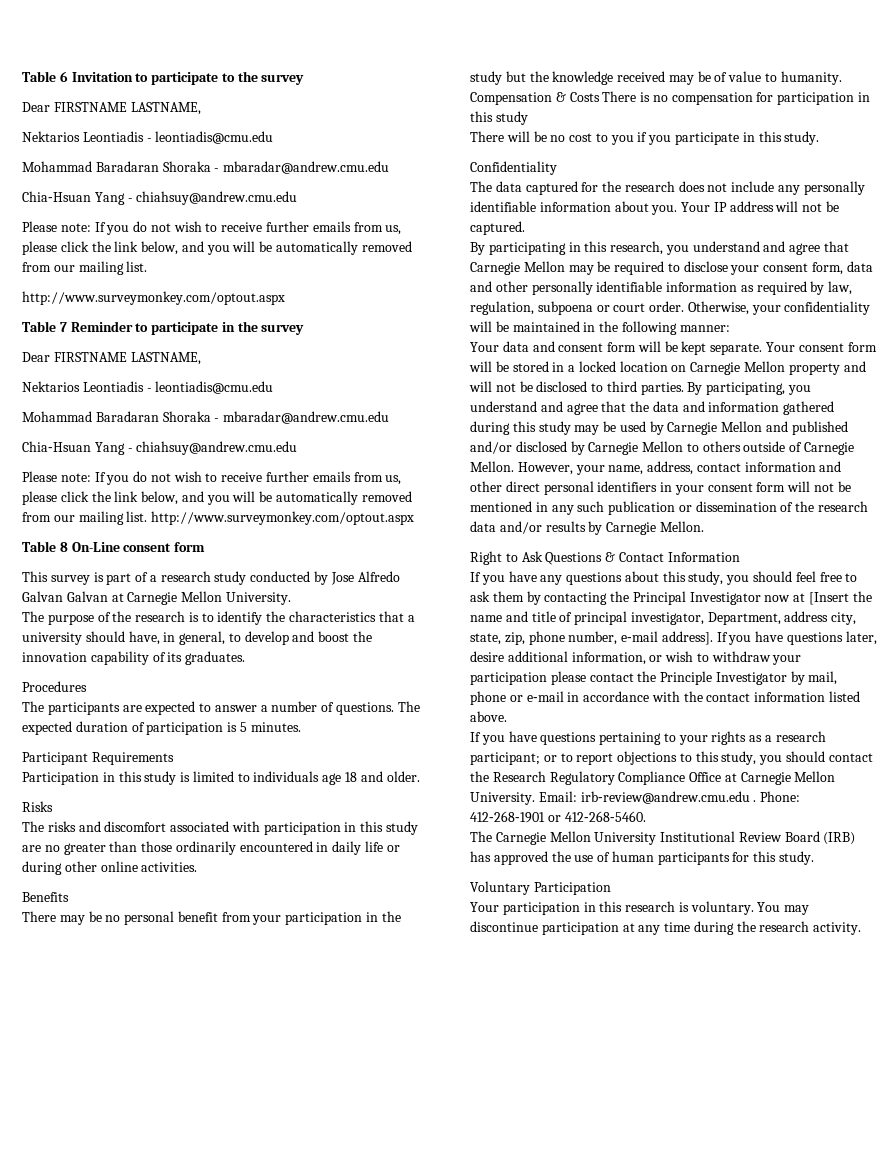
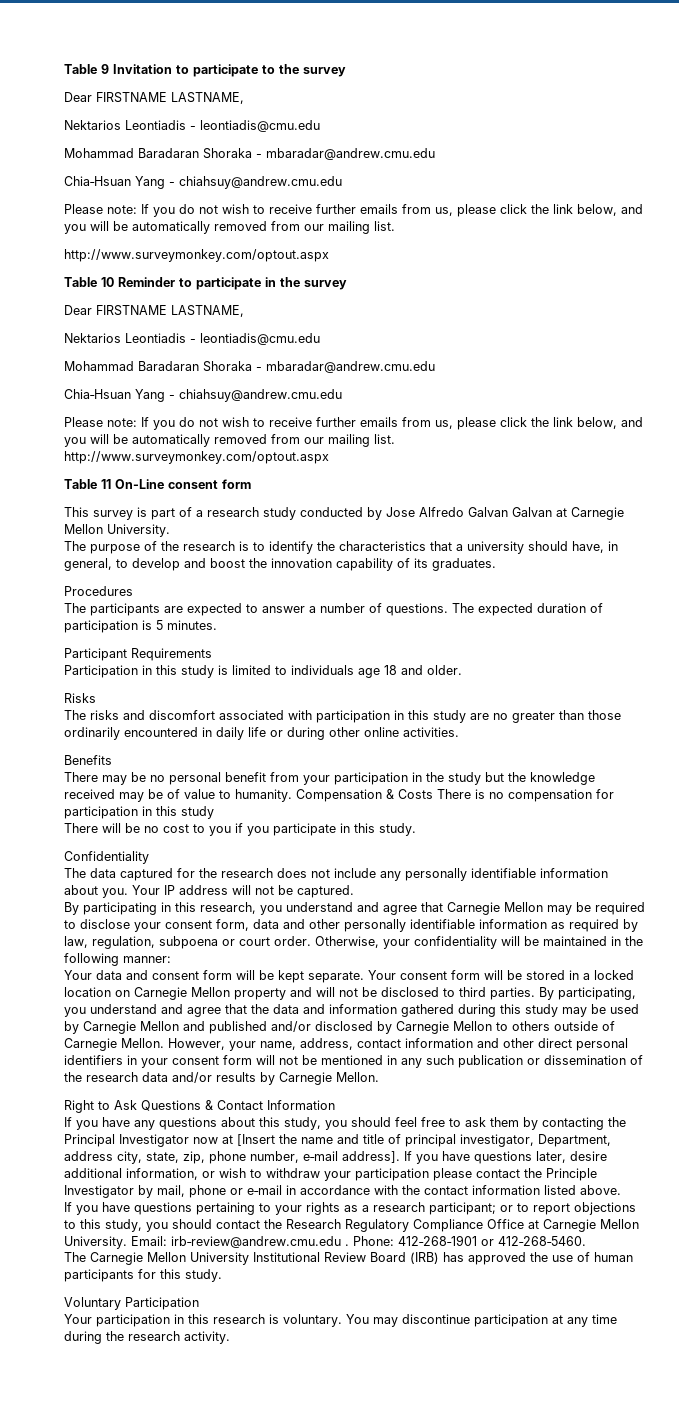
- Table 6 Invitation to participate to the survey
+ Table 9 Invitation to participate to the survey
- Table 7 Reminder to participate in the survey
+ Table 10 Reminder to participate in the survey
- Table 8 On-Line consent form
+ Table 11 On-Line consent form

